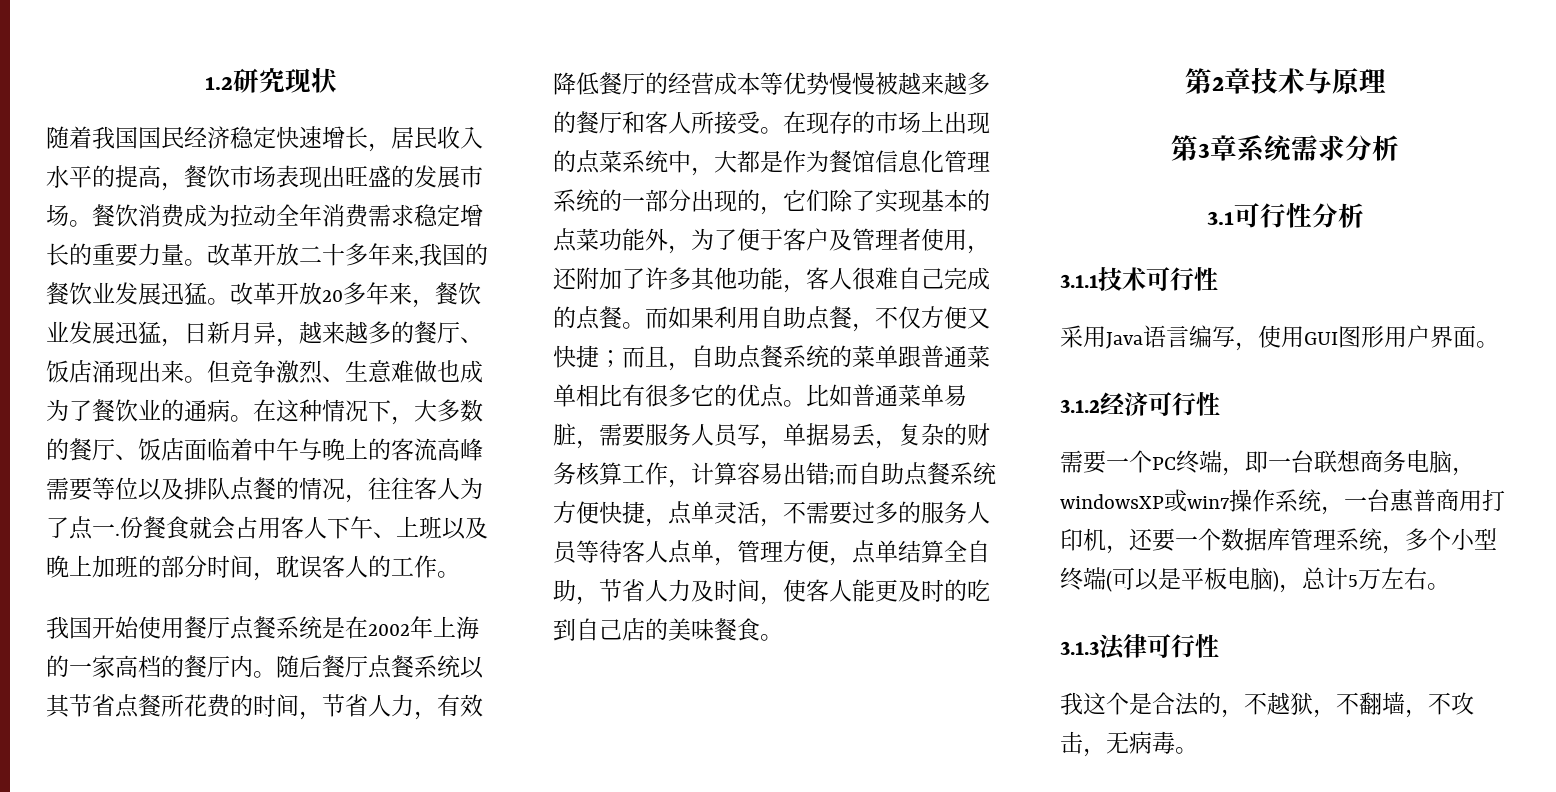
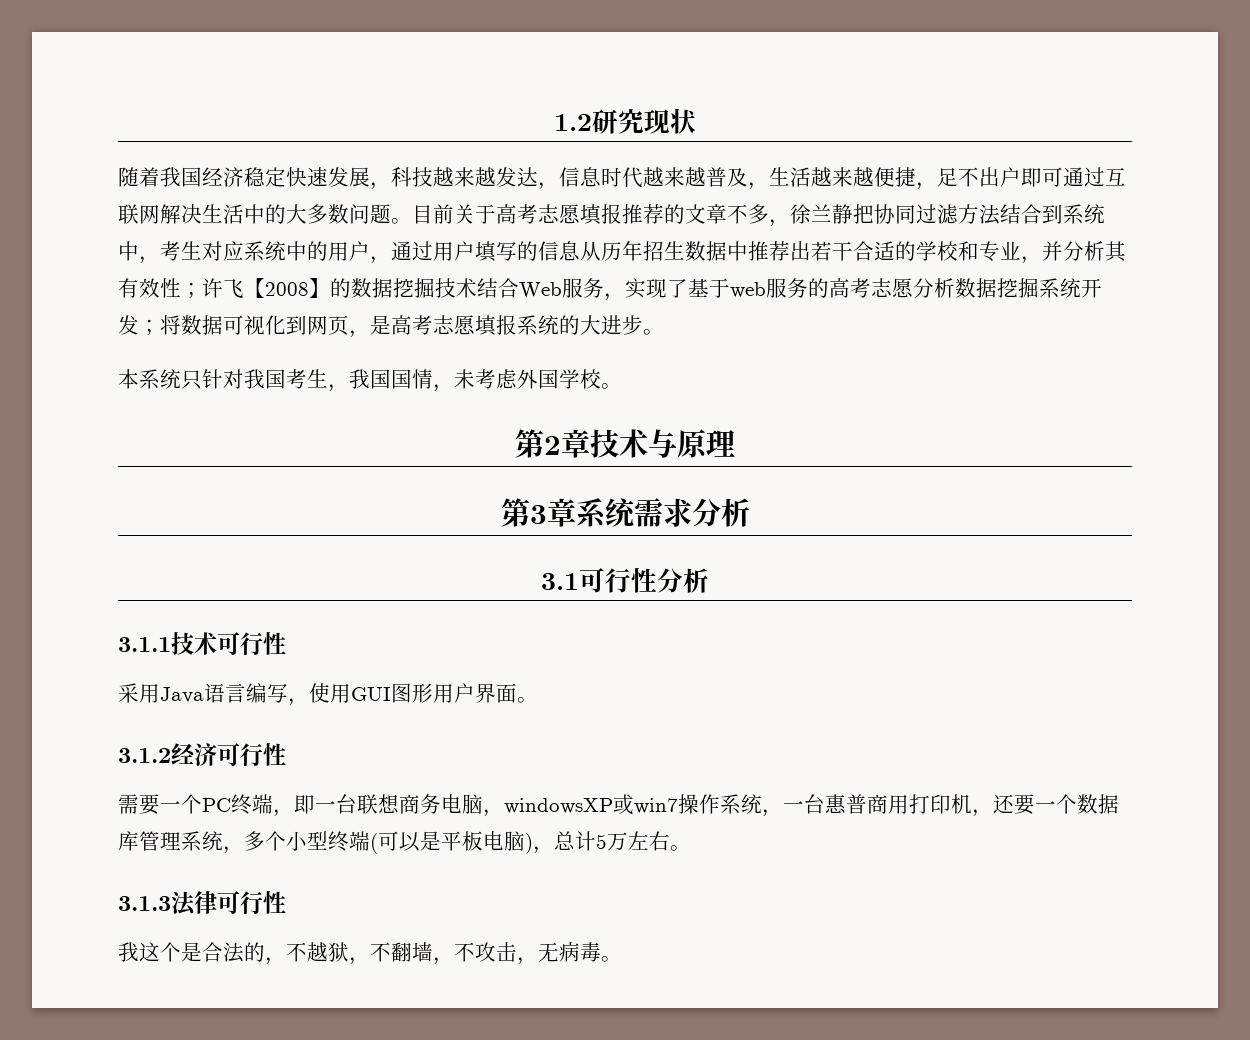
- 随着我国国民经济稳定快速增长，居民收入水平的提高，餐饮市场表现出旺盛的发展市场。餐饮消费成为拉动全年消费需求稳定增长的重要力量。改革开放二十多年来,我国的餐饮业发展迅猛。改革开放20多年来，餐饮业发展迅猛，日新月异，越来越多的餐厅、饭店涌现出来。但竞争激烈、生意难做也成为了餐饮业的通病。在这种情况下，大多数的餐厅、饭店面临着中午与晚上的客流高峰需要等位以及排队点餐的情况，往往客人为了点一.份餐食就会占用客人下午、上班以及晚上加班的部分时间，耽误客人的工作。
- 我国开始使用餐厅点餐系统是在2002年上海的一家高档的餐厅内。随后餐厅点餐系统以其节省点餐所花费的时间，节省人力，有效降低餐厅的经营成本等优势慢慢被越来越多的餐厅和客人所接受。在现存的市场上出现的点菜系统中，大都是作为餐馆信息化管理系统的一部分出现的，它们除了实现基本的点菜功能外，为了便于客户及管理者使用，还附加了许多其他功能，客人很难自己完成的点餐。而如果利用自助点餐，不仅方便又快捷；而且，自助点餐系统的菜单跟普通菜单相比有很多它的优点。比如普通菜单易脏，需要服务人员写，单据易丢，复杂的财务核算工作，计算容易出错;而自助点餐系统方便快捷，点单灵活，不需要过多的服务人员等待客人点单，管理方便，点单结算全自助，节省人力及时间，使客人能更及时的吃到自己店的美味餐食。
+ 随着我国经济稳定快速发展，科技越来越发达，信息时代越来越普及，生活越来越便捷，足不出户即可通过互联网解决生活中的大多数问题。目前关于高考志愿填报推荐的文章不多，徐兰静把协同过滤方法结合到系统中，考生对应系统中的用户，通过用户填写的信息从历年招生数据中推荐出若干合适的学校和专业，并分析其有效性；许飞【2008】的数据挖掘技术结合Web服务，实现了基于web服务的高考志愿分析数据挖掘系统开发；将数据可视化到网页，是高考志愿填报系统的大进步。
+ 本系统只针对我国考生，我国国情，未考虑外国学校。

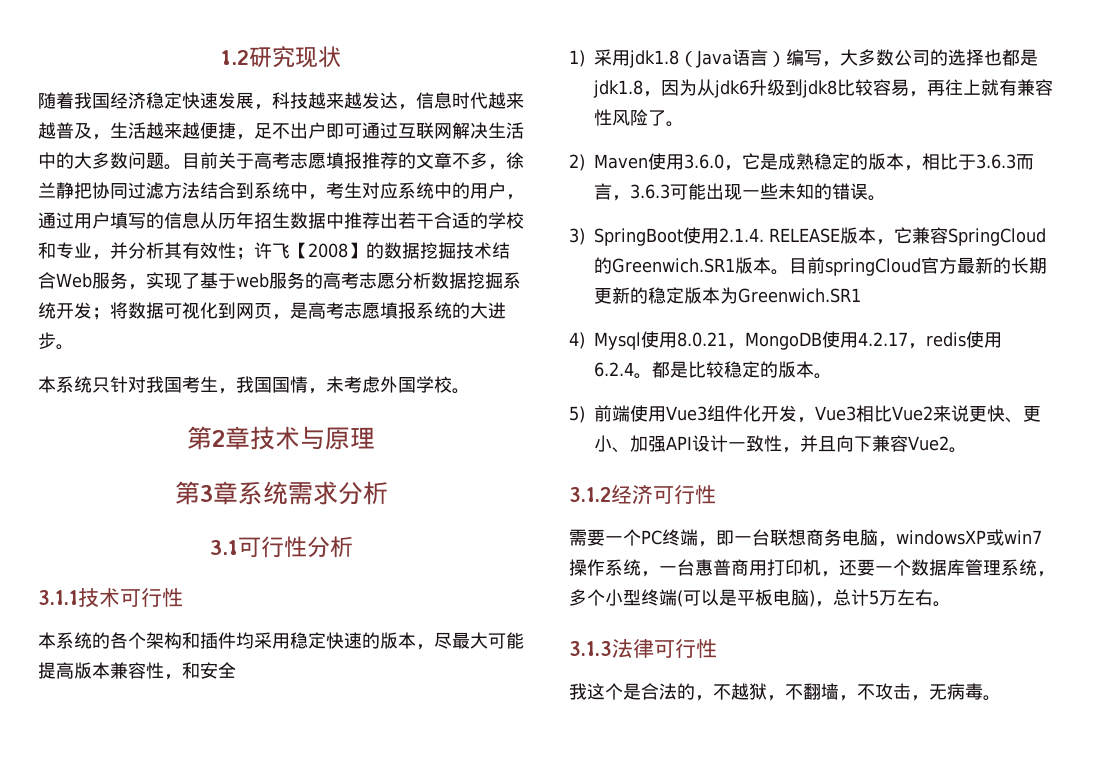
- 采用Java语言编写，使用GUI图形用户界面。
+ 本系统的各个架构和插件均采用稳定快速的版本，尽最大可能提高版本兼容性，和安全
+ 1)采用jdk1.8（Java语言）编写，大多数公司的选择也都是jdk1.8，因为从jdk6升级到jdk8比较容易，再往上就有兼容性风险了。
+ 2) Maven使用3.6.0，它是成熟稳定的版本，相比于3.6.3而言，3.6.3可能出现一些未知的错误。
+ 3) SpringBoot使用2.1.4. RELEASE版本，它兼容SpringCloud的Greenwich.SR1版本。目前springCloud官方最新的长期更新的稳定版本为Greenwich.SR1
+ 4) Mysql使用8.0.21，MongoDB使用4.2.17，redis使用6.2.4。都是比较稳定的版本。
+ 5)前端使用Vue3组件化开发，Vue3相比Vue2来说更快、更小、加强API设计一致性，并且向下兼容Vue2。

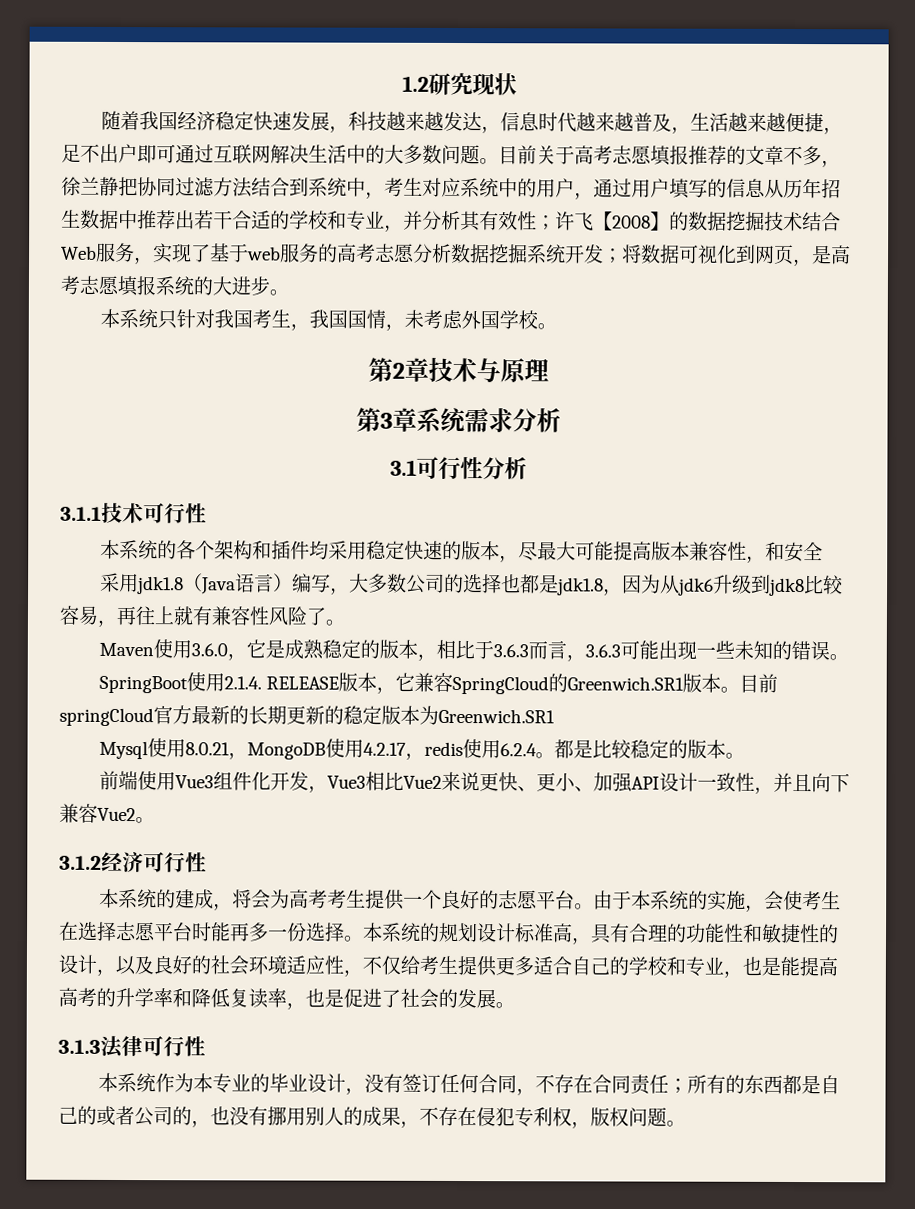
- 1)采用jdk1.8（Java语言）编写，大多数公司的选择也都是jdk1.8，因为从jdk6升级到jdk8比较容易，再往上就有兼容性风险了。
+ 采用jdk1.8（Java语言）编写，大多数公司的选择也都是jdk1.8，因为从jdk6升级到jdk8比较容易，再往上就有兼容性风险了。
- 2) Maven使用3.6.0，它是成熟稳定的版本，相比于3.6.3而言，3.6.3可能出现一些未知的错误。
+ Maven使用3.6.0，它是成熟稳定的版本，相比于3.6.3而言，3.6.3可能出现一些未知的错误。
- 3) SpringBoot使用2.1.4. RELEASE版本，它兼容SpringCloud的Greenwich.SR1版本。
+ SpringBoot使用2.1.4. RELEASE版本，它兼容SpringCloud的Greenwich.SR1版本。
- 4) Mysql使用8.0.21，MongoDB使用4.2.17，redis使用6.2.4。
+ Mysql使用8.0.21，MongoDB使用4.2.17，redis使用6.2.4。
- 5)前端使用Vue3组件化开发，Vue3相比Vue2来说更快、更小、加强API设计一致性，并且向下兼容Vue2。
+ 前端使用Vue3组件化开发，Vue3相比Vue2来说更快、更小、加强API设计一致性，并且向下兼容Vue2。
- 需要一个PC终端，即一台联想商务电脑，windowsXP或win7操作系统，一台惠普商用打印机，还要一个数据库管理系统，多个小型终端(可以是平板电脑)，总计5万左右。
+ 本系统的建成，将会为高考考生提供一个良好的志愿平台。由于本系统的实施，会使考生在选择志愿平台时能再多一份选择。本系统的规划设计标准高，具有合理的功能性和敏捷性的设计，以及良好的社会环境适应性，不仅给考生提供更多适合自己的学校和专业，也是能提高高考的升学率和降低复读率，也是促进了社会的发展。
  3.1.3法律可行性
- 我这个是合法的，不越狱，不翻墙，不攻击，无病毒。
+ 本系统作为本专业的毕业设计，没有签订任何合同，不存在合同责任；所有的东西都是自己的或者公司的，也没有挪用别人的成果，不存在侵犯专利权，版权问题。

